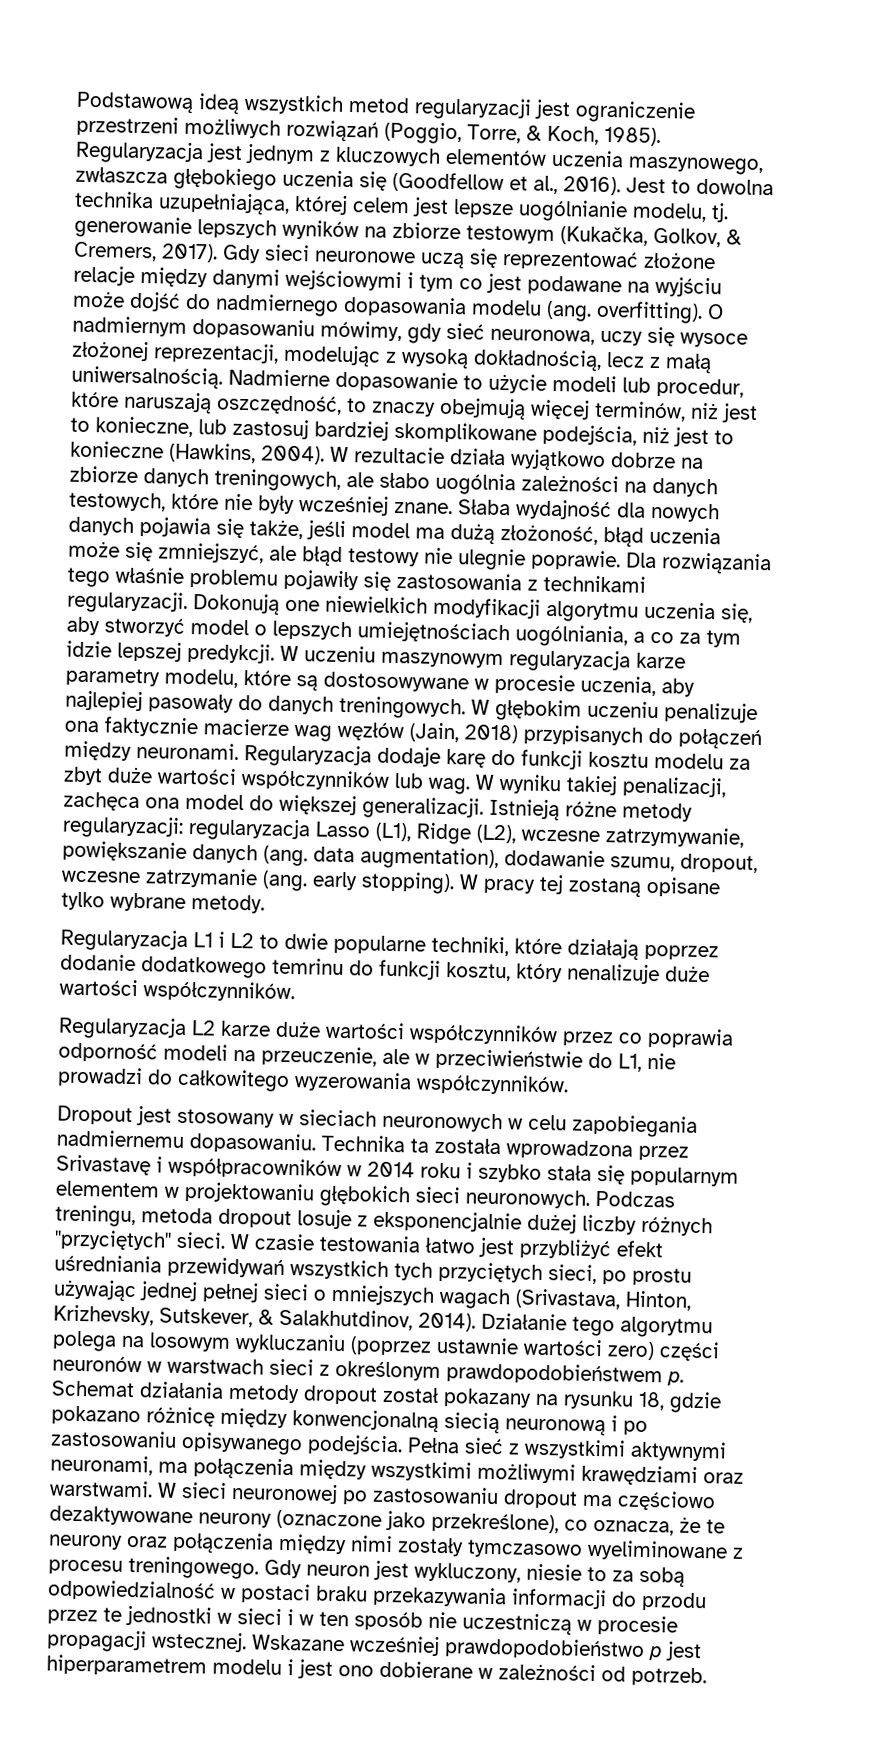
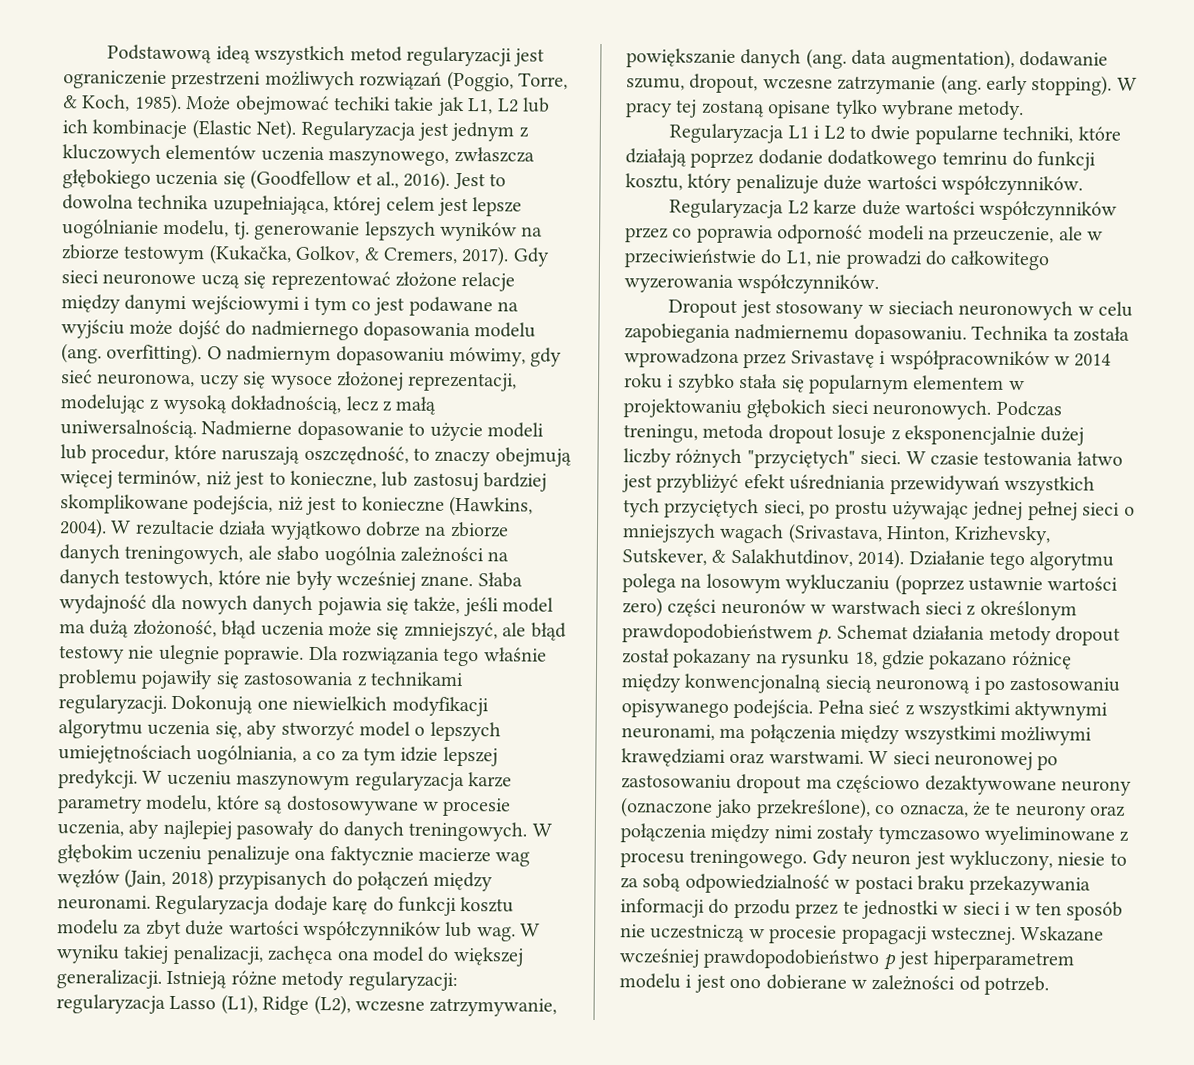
+ Może obejmować techiki takie jak L1, L2 lub ich kombinacje (Elastic Net).
- Regularyzacja L1 i L2 to dwie popularne techniki, które działają poprzez dodanie dodatkowego temrinu do funkcji kosztu, który nenalizuje duże wartości współczynników.
+ Regularyzacja L1 i L2 to dwie popularne techniki, które działają poprzez dodanie dodatkowego temrinu do funkcji kosztu, który penalizuje duże wartości współczynników.

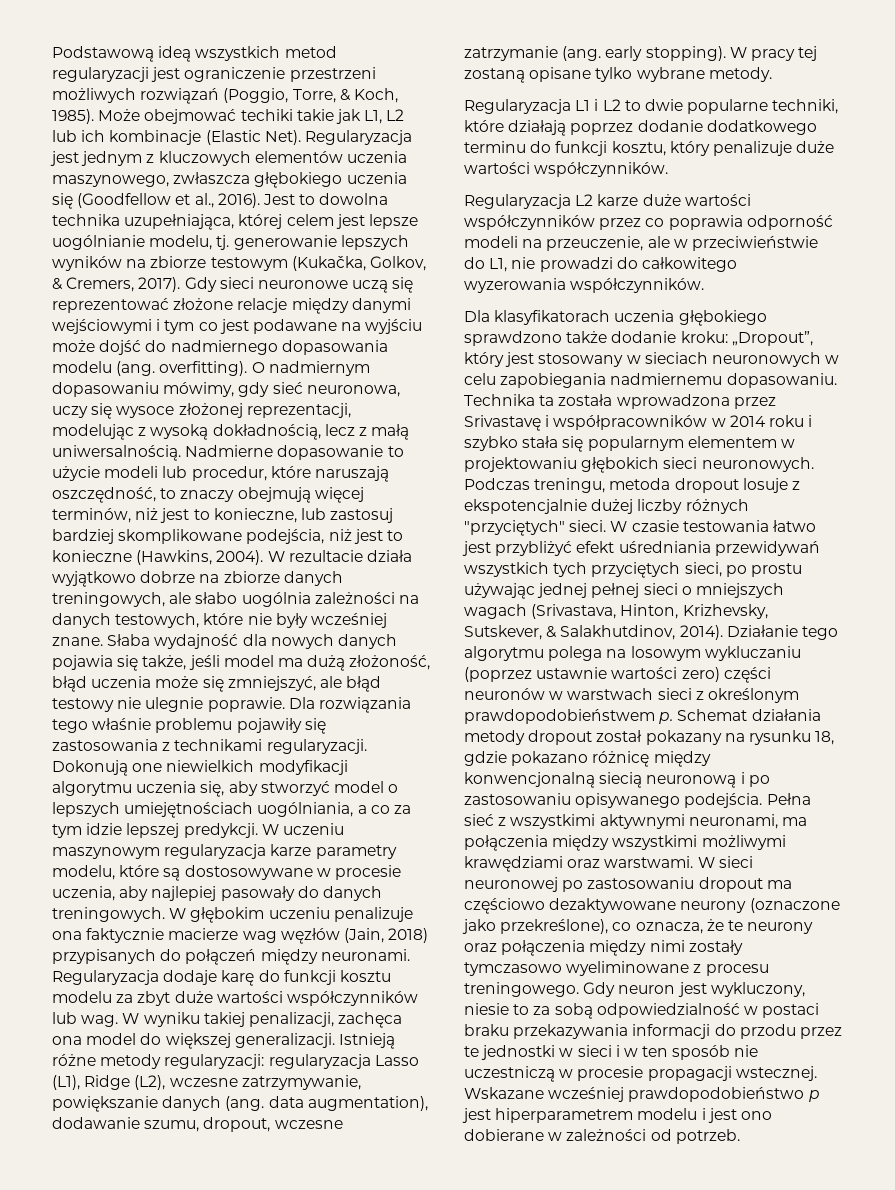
- Regularyzacja L1 i L2 to dwie popularne techniki, które działają poprzez dodanie dodatkowego temrinu do funkcji kosztu, który penalizuje duże wartości współczynników.
+ Regularyzacja L1 i L2 to dwie popularne techniki, które działają poprzez dodanie dodatkowego terminu do funkcji kosztu, który penalizuje duże wartości współczynników.
- Dropout jest stosowany w sieciach neuronowych w celu zapobiegania nadmiernemu dopasowaniu.
+ Dla klasyfikatorach uczenia głębokiego sprawdzono także dodanie kroku: „Dropout”, który jest stosowany w sieciach neuronowych w celu zapobiegania nadmiernemu dopasowaniu.
- Podczas treningu, metoda dropout losuje z eksponencjalnie dużej liczby różnych "przyciętych" sieci.
+ Podczas treningu, metoda dropout losuje z ekspotencjalnie dużej liczby różnych "przyciętych" sieci.

